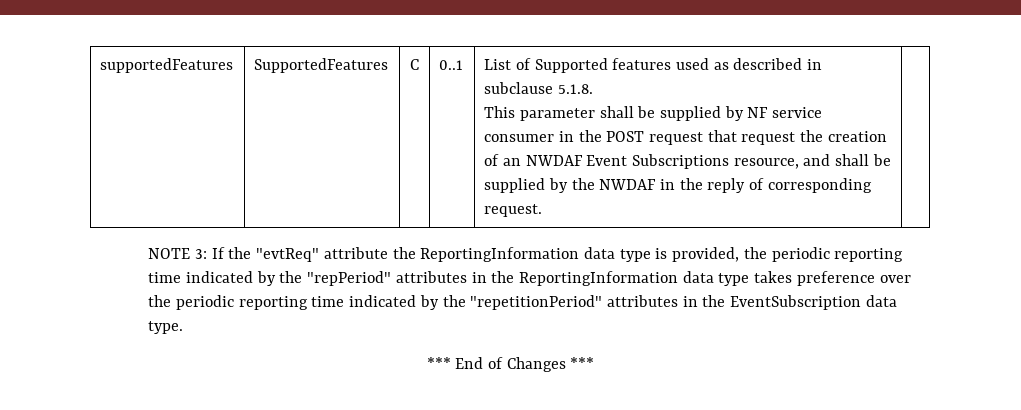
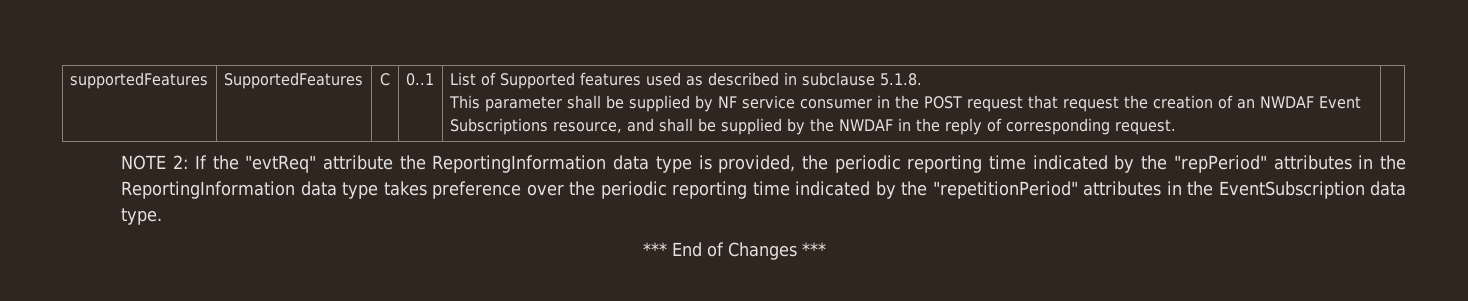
- NOTE 3: If the "evtReq" attribute the ReportingInformation data type is provided, the periodic reporting time indicated by the "repPeriod" attributes in the ReportingInformation data type takes preference over the periodic reporting time indicated by the "repetitionPeriod" attributes in the EventSubscription data type.
+ NOTE 2: If the "evtReq" attribute the ReportingInformation data type is provided, the periodic reporting time indicated by the "repPeriod" attributes in the ReportingInformation data type takes preference over the periodic reporting time indicated by the "repetitionPeriod" attributes in the EventSubscription data type.

